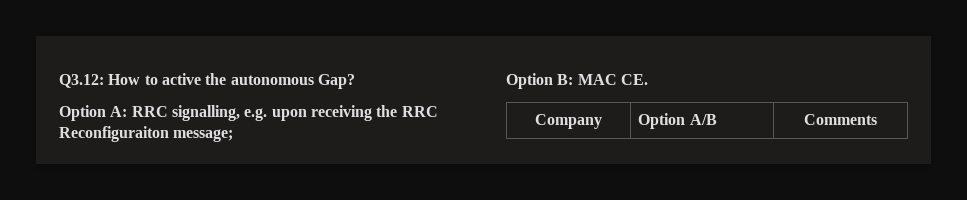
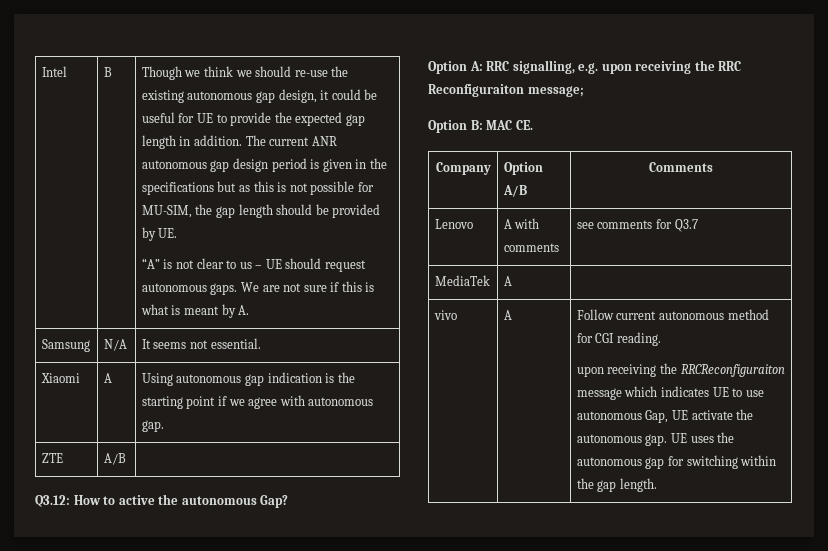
+ Intel | B | Though we think we should re-use the existing autonomous gap design, it could be useful for UE to provide the expected gap length in addition. The current ANR autonomous gap design period is given in the specifications but as this is not possible for MU-SIM, the gap length should be provided by UE.
+ “A” is not clear to us – UE should request autonomous gaps. We are not sure if this is what is meant by A.
+ Samsung | N/A | It seems not essential.
+ Xiaomi | A | Using autonomous gap indication is the starting point if we agree with autonomous gap.
+ ZTE | A/B |
+ Lenovo | A with comments | see comments for Q3.7
+ MediaTek | A |
+ vivo | A | Follow current autonomous method for CGI reading.
+ upon receiving the RRCReconfiguraiton message which indicates UE to use autonomous Gap, UE activate the autonomous gap. UE uses the autonomous gap for switching within the gap length.

